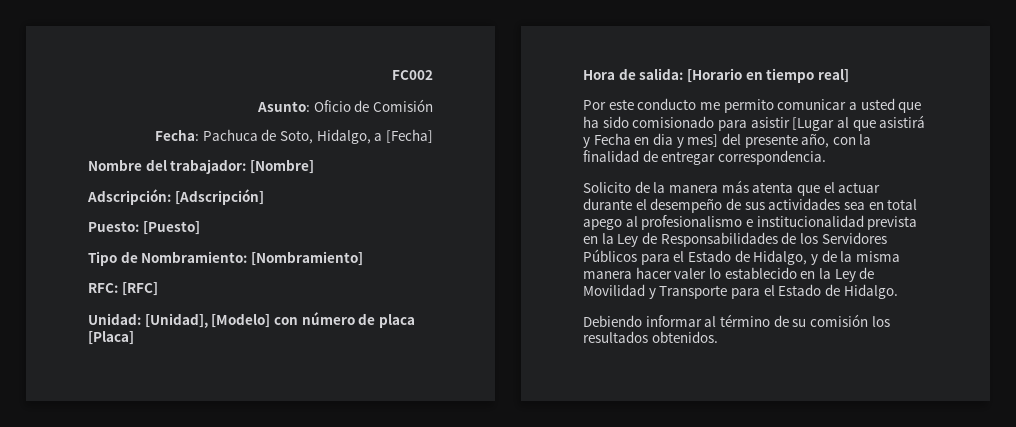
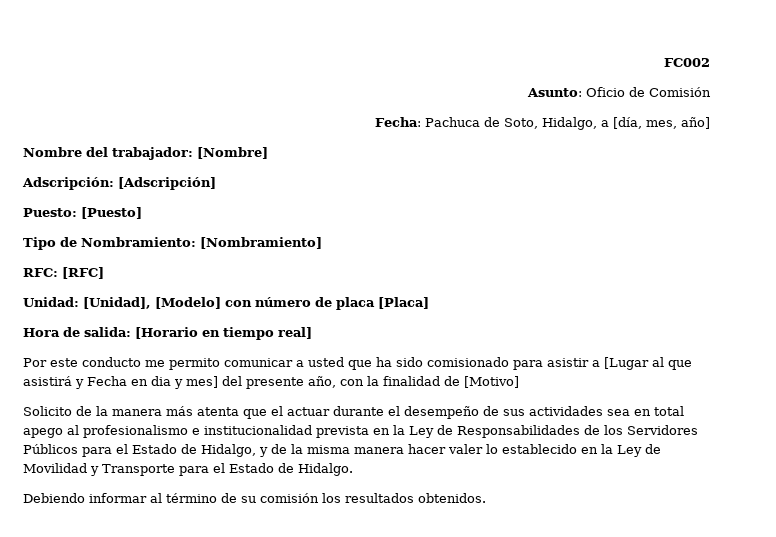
- Fecha: Pachuca de Soto, Hidalgo, a [Fecha]
+ Fecha: Pachuca de Soto, Hidalgo, a [día, mes, año]
- Por este conducto me permito comunicar a usted que ha sido comisionado para asistir [Lugar al que asistirá y Fecha en dia y mes] del presente año, con la finalidad de entregar correspondencia.
+ Por este conducto me permito comunicar a usted que ha sido comisionado para asistir a [Lugar al que asistirá y Fecha en dia y mes] del presente año, con la finalidad de [Motivo]

